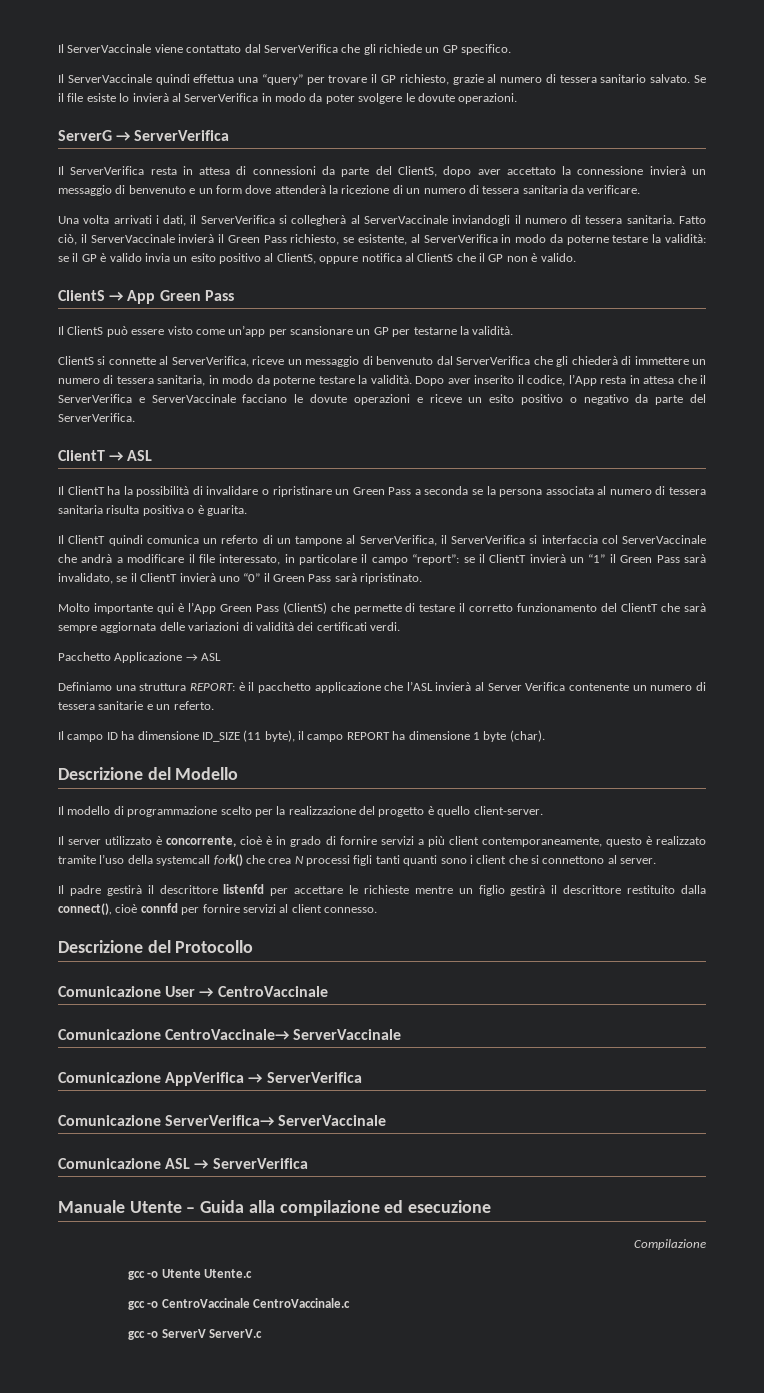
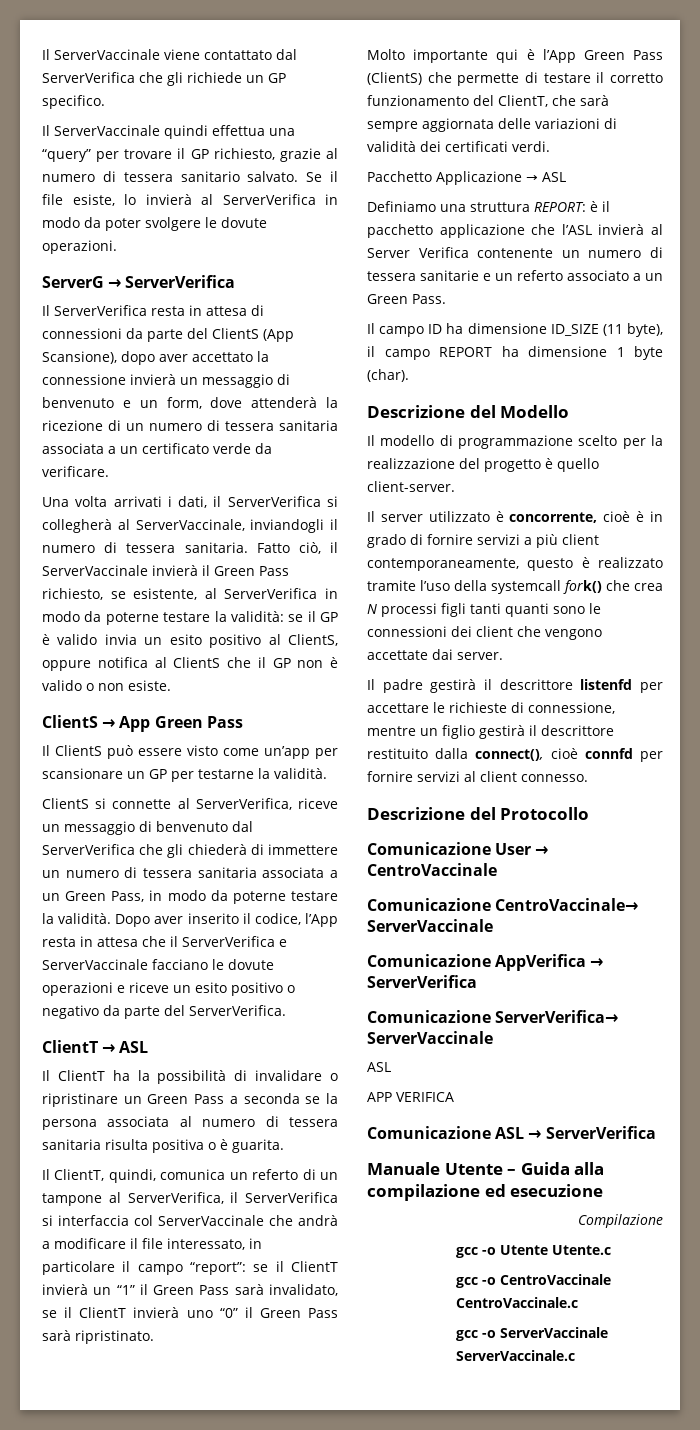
- Se il file esiste lo invierà al ServerVerifica in modo da poter svolgere le dovute operazioni.
+ Se il file esiste, lo invierà al ServerVerifica in modo da poter svolgere le dovute operazioni.
- Il ServerVerifica resta in attesa di connessioni da parte del ClientS, dopo aver accettato la connessione invierà un messaggio di benvenuto e un form dove attenderà la ricezione di un numero di tessera sanitaria da verificare.
+ Il ServerVerifica resta in attesa di connessioni da parte del ClientS (App Scansione), dopo aver accettato la connessione invierà un messaggio di benvenuto e un form, dove attenderà la ricezione di un numero di tessera sanitaria associata a un certificato verde da verificare.
- Una volta arrivati i dati, il ServerVerifica si collegherà al ServerVaccinale inviandogli il numero di tessera sanitaria.
+ Una volta arrivati i dati, il ServerVerifica si collegherà al ServerVaccinale, inviandogli il numero di tessera sanitaria.
- Fatto ciò, il ServerVaccinale invierà il Green Pass richiesto, se esistente, al ServerVerifica in modo da poterne testare la validità: se il GP è valido invia un esito positivo al ClientS, oppure notifica al ClientS che il GP non è valido.
+ Fatto ciò, il ServerVaccinale invierà il Green Pass richiesto, se esistente, al ServerVerifica in modo da poterne testare la validità: se il GP è valido invia un esito positivo al ClientS, oppure notifica al ClientS che il GP non è valido o non esiste.
- ClientS si connette al ServerVerifica, riceve un messaggio di benvenuto dal ServerVerifica che gli chiederà di immettere un numero di tessera sanitaria, in modo da poterne testare la validità.
+ ClientS si connette al ServerVerifica, riceve un messaggio di benvenuto dal ServerVerifica che gli chiederà di immettere un numero di tessera sanitaria associata a un Green Pass, in modo da poterne testare la validità.
- Il ClientT quindi comunica un referto di un tampone al ServerVerifica, il ServerVerifica si interfaccia col ServerVaccinale che andrà a modificare il file interessato, in particolare il campo “report”: se il ClientT invierà un “1” il Green Pass sarà invalidato, se il ClientT invierà uno “0” il Green Pass sarà ripristinato.
+ Il ClientT, quindi, comunica un referto di un tampone al ServerVerifica, il ServerVerifica si interfaccia col ServerVaccinale che andrà a modificare il file interessato, in particolare il campo “report”: se il ClientT invierà un “1” il Green Pass sarà invalidato, se il ClientT invierà uno “0” il Green Pass sarà ripristinato.
- Molto importante qui è l’App Green Pass (ClientS) che permette di testare il corretto funzionamento del ClientT che sarà sempre aggiornata delle variazioni di validità dei certificati verdi.
+ Molto importante qui è l’App Green Pass (ClientS) che permette di testare il corretto funzionamento del ClientT, che sarà sempre aggiornata delle variazioni di validità dei certificati verdi.
- Definiamo una struttura REPORT: è il pacchetto applicazione che l’ASL invierà al Server Verifica contenente un numero di tessera sanitarie e un referto.
+ Definiamo una struttura REPORT: è il pacchetto applicazione che l’ASL invierà al Server Verifica contenente un numero di tessera sanitarie e un referto associato a un Green Pass.
- Il server utilizzato è concorrente, cioè è in grado di fornire servizi a più client contemporaneamente, questo è realizzato tramite l’uso della systemcall fork() che crea N processi figli tanti quanti sono i client che si connettono al server.
+ Il server utilizzato è concorrente, cioè è in grado di fornire servizi a più client contemporaneamente, questo è realizzato tramite l’uso della systemcall fork() che crea N processi figli tanti quanti sono le connessioni dei client che vengono accettate dai server.
- Il padre gestirà il descrittore listenfd per accettare le richieste mentre un figlio gestirà il descrittore restituito dalla connect(), cioè connfd per fornire servizi al client connesso.
+ Il padre gestirà il descrittore listenfd per accettare le richieste di connessione, mentre un figlio gestirà il descrittore restituito dalla connect(), cioè connfd per fornire servizi al client connesso.
  Comunicazione ServerVerifica→ ServerVaccinale
+ ASL
+ APP VERIFICA
- gcc -o ServerV ServerV.c
+ gcc -o ServerVaccinale ServerVaccinale.c

